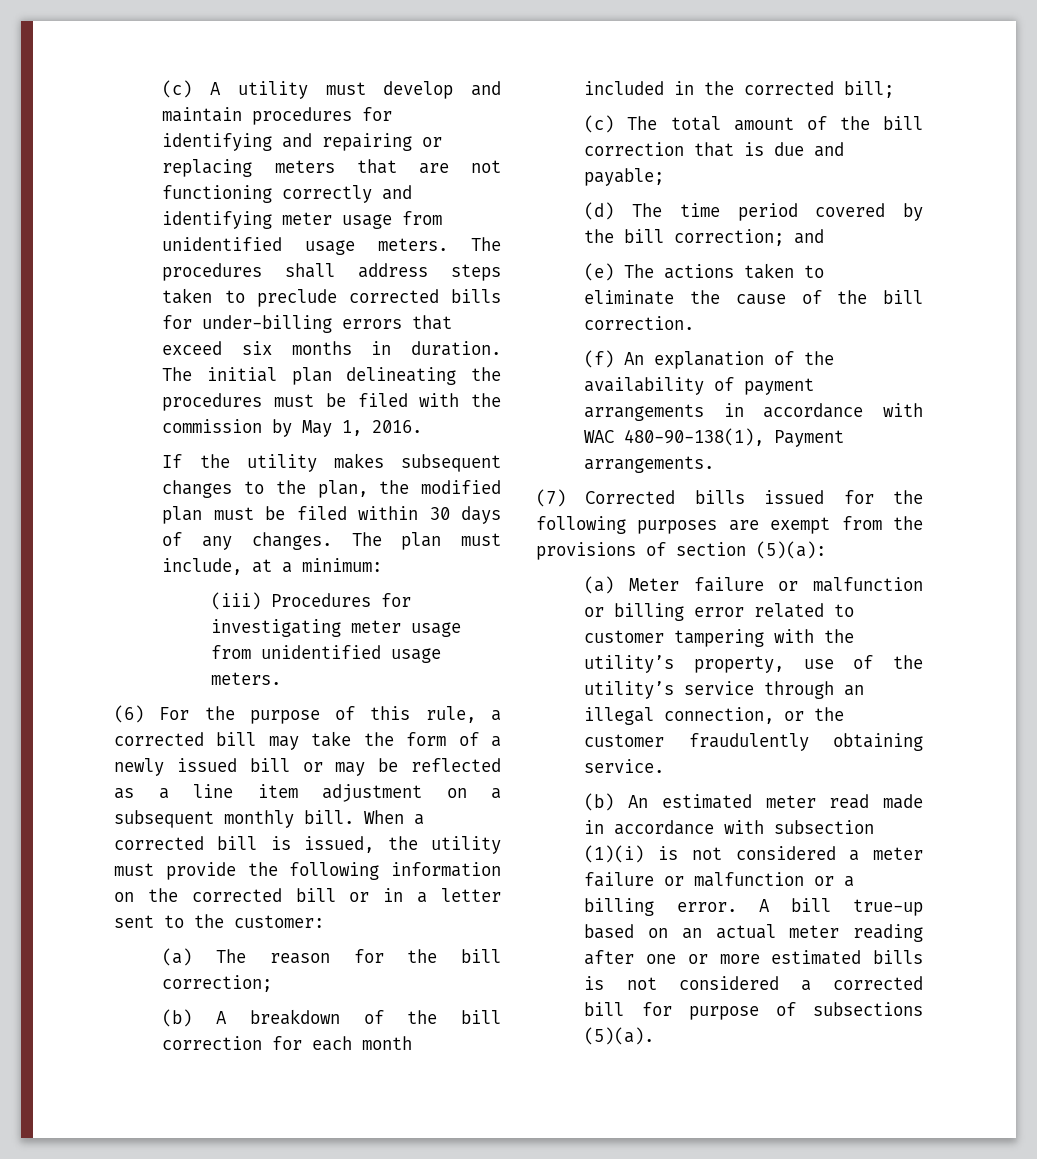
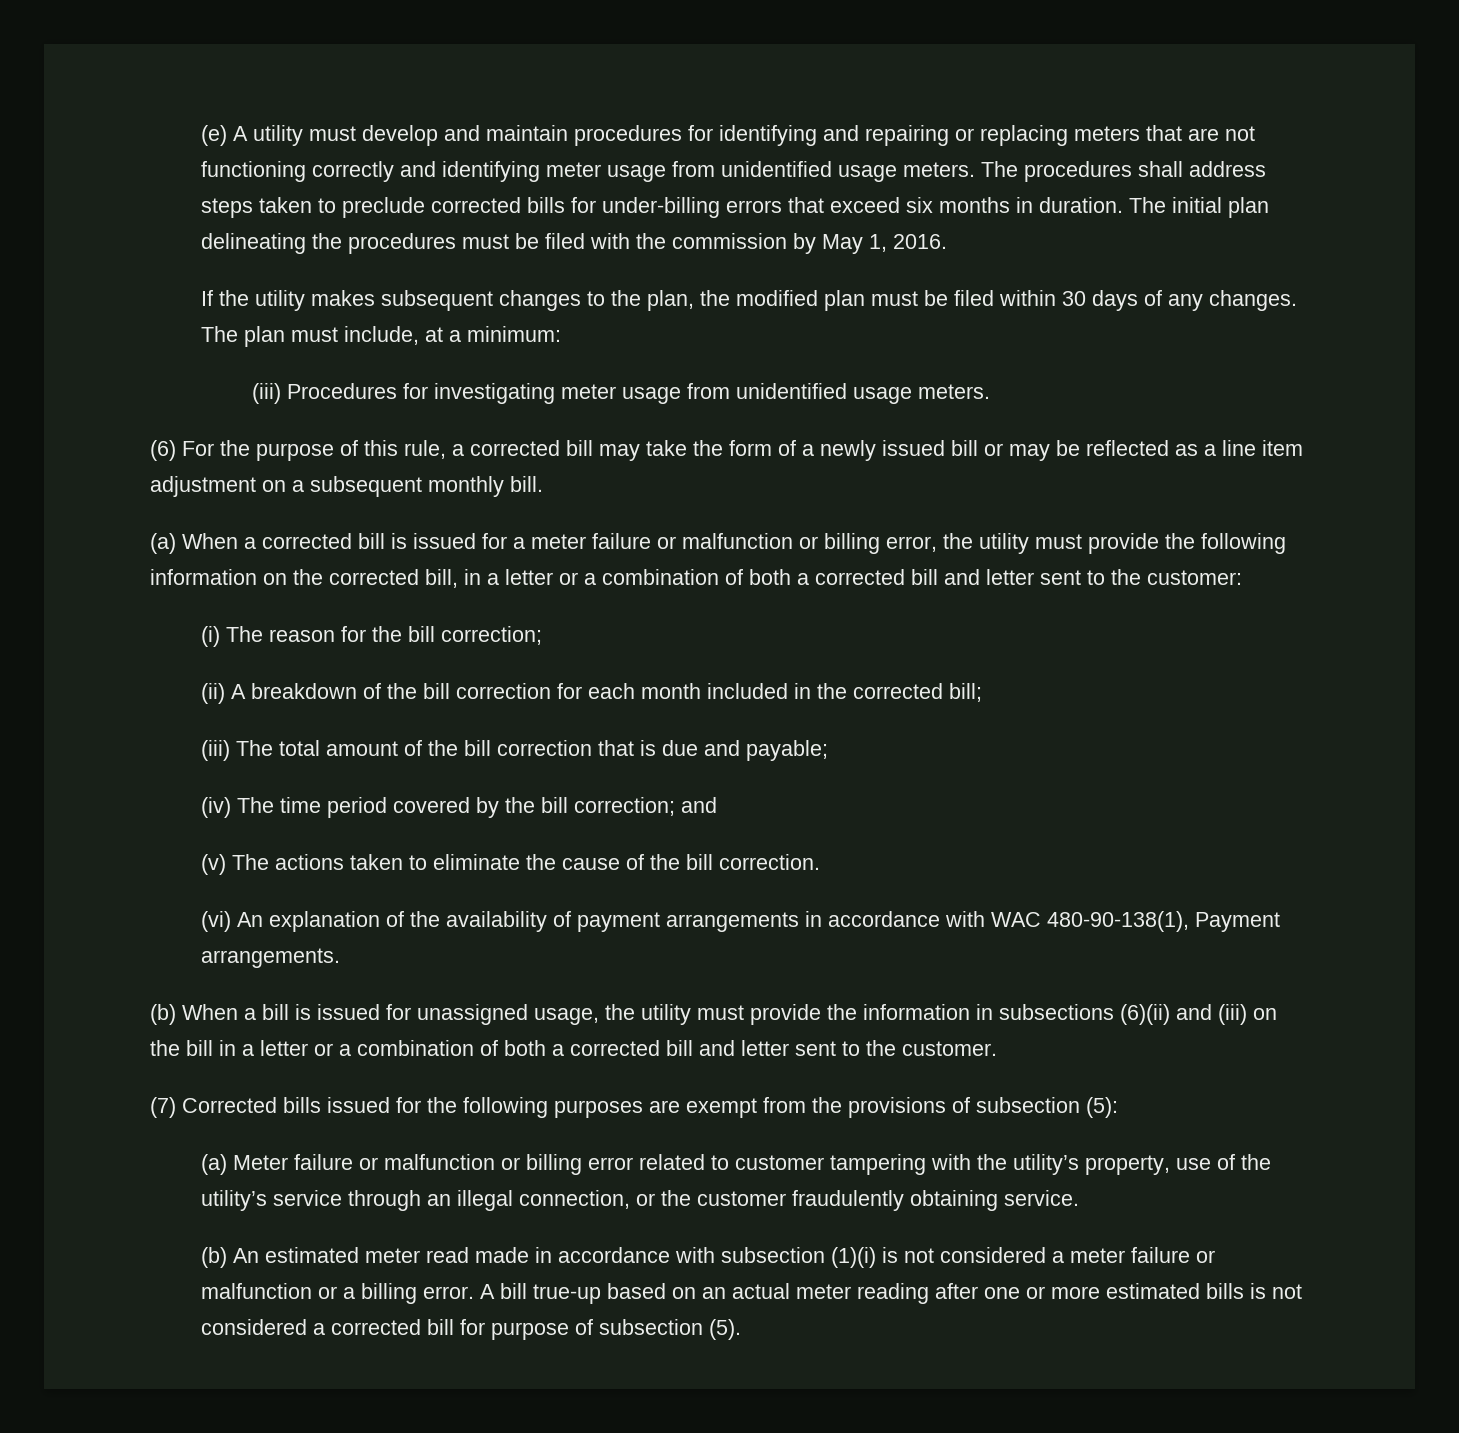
- (c) A utility must develop and maintain procedures for identifying and repairing or replacing meters that are not functioning correctly and identifying meter usage from unidentified usage meters.
+ (e) A utility must develop and maintain procedures for identifying and repairing or replacing meters that are not functioning correctly and identifying meter usage from unidentified usage meters.
- (6) For the purpose of this rule, a corrected bill may take the form of a newly issued bill or may be reflected as a line item adjustment on a subsequent monthly bill. When a corrected bill is issued, the utility must provide the following information on the corrected bill or in a letter sent to the customer:
+ (6) For the purpose of this rule, a corrected bill may take the form of a newly issued bill or may be reflected as a line item adjustment on a subsequent monthly bill.
+ (a) When a corrected bill is issued for a meter failure or malfunction or billing error, the utility must provide the following information on the corrected bill, in a letter or a combination of both a corrected bill and letter sent to the customer:
- (a) The reason for the bill correction;
+ (i) The reason for the bill correction;
- (b) A breakdown of the bill correction for each month included in the corrected bill;
+ (ii) A breakdown of the bill correction for each month included in the corrected bill;
- (c) The total amount of the bill correction that is due and payable;
+ (iii) The total amount of the bill correction that is due and payable;
- (d) The time period covered by the bill correction; and
+ (iv) The time period covered by the bill correction; and
- (e) The actions taken to eliminate the cause of the bill correction.
+ (v) The actions taken to eliminate the cause of the bill correction.
- (f) An explanation of the availability of payment arrangements in accordance with WAC 480-90-138(1), Payment arrangements.
+ (vi) An explanation of the availability of payment arrangements in accordance with WAC 480-90-138(1), Payment arrangements.
+ (b) When a bill is issued for unassigned usage, the utility must provide the information in subsections (6)(ii) and (iii) on the bill in a letter or a combination of both a corrected bill and letter sent to the customer.
- (7) Corrected bills issued for the following purposes are exempt from the provisions of section (5)(a):
+ (7) Corrected bills issued for the following purposes are exempt from the provisions of subsection (5):
- A bill true-up based on an actual meter reading after one or more estimated bills is not considered a corrected bill for purpose of subsections (5)(a).
+ A bill true-up based on an actual meter reading after one or more estimated bills is not considered a corrected bill for purpose of subsection (5).

